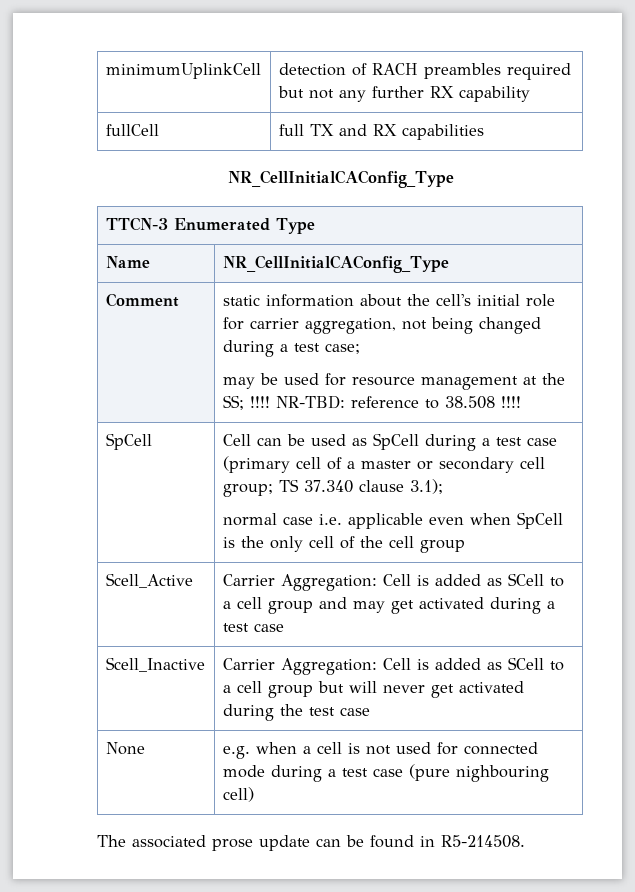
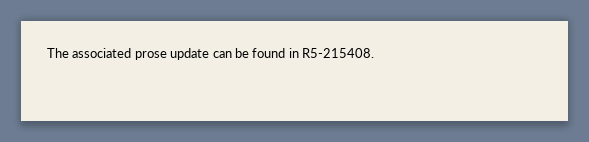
- minimumUplinkCell | detection of RACH preambles required but not any further RX capability
- fullCell | full TX and RX capabilities
- NR_CellInitialCAConfig_Type
- TTCN-3 Enumerated Type
- Name | NR_CellInitialCAConfig_Type
- Comment | static information about the cell's initial role for carrier aggregation, not being changed during a test case;
- may be used for resource management at the SS; !!!! NR-TBD: reference to 38.508 !!!!
- SpCell | Cell can be used as SpCell during a test case (primary cell of a master or secondary cell group; TS 37.340 clause 3.1);
- normal case i.e. applicable even when SpCell is the only cell of the cell group
- Scell_Active | Carrier Aggregation: Cell is added as SCell to a cell group and may get activated during a test case
- Scell_Inactive | Carrier Aggregation: Cell is added as SCell to a cell group but will never get activated during the test case
- None | e.g. when a cell is not used for connected mode during a test case (pure nighbouring cell)
- The associated prose update can be found in R5-214508.
+ The associated prose update can be found in R5-215408.

